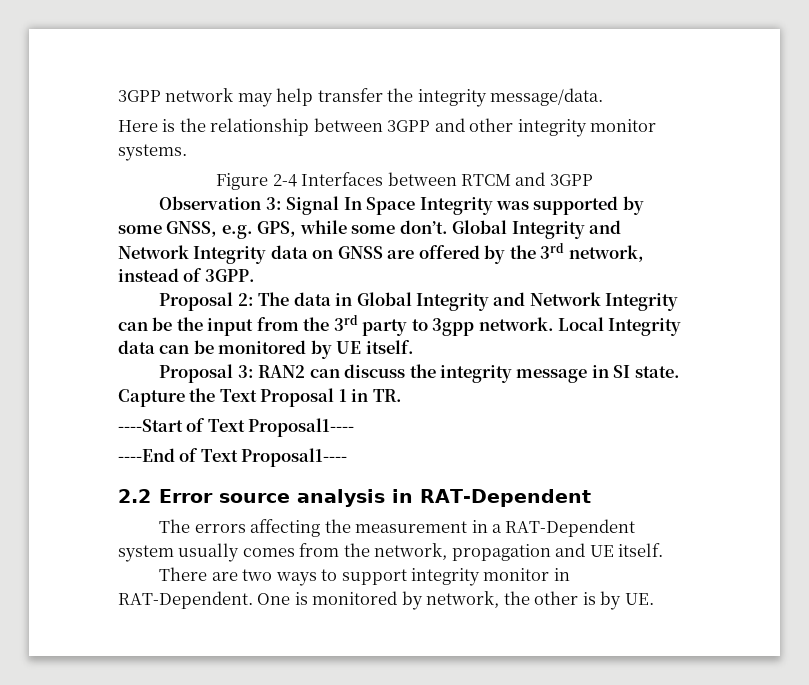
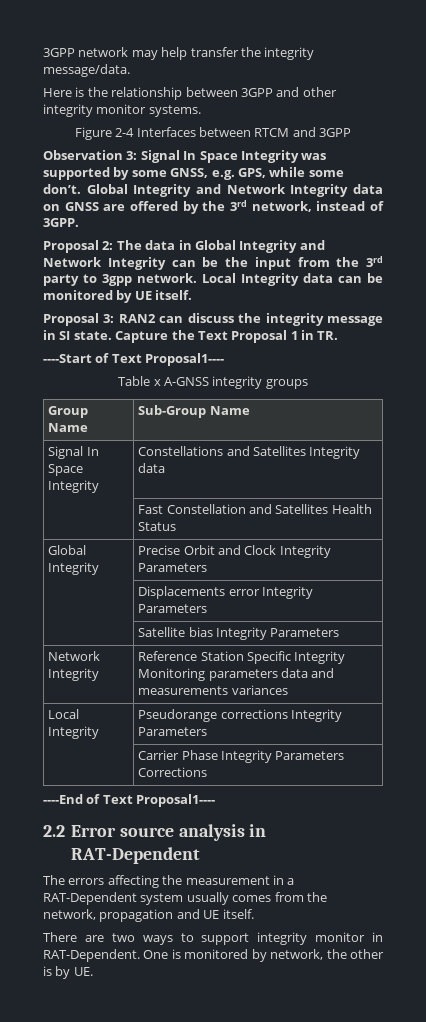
+ Table x A-GNSS integrity groups
+ Group Name | Sub-Group Name
+ Signal In Space Integrity | Constellations and Satellites Integrity data
+ | Fast Constellation and Satellites Health Status
+ Global Integrity | Precise Orbit and Clock Integrity Parameters
+ | Displacements error Integrity Parameters
+ | Satellite bias Integrity Parameters
+ Network Integrity | Reference Station Specific Integrity Monitoring parameters data and measurements variances
+ Local Integrity | Pseudorange corrections Integrity Parameters
+ | Carrier Phase Integrity Parameters Corrections

